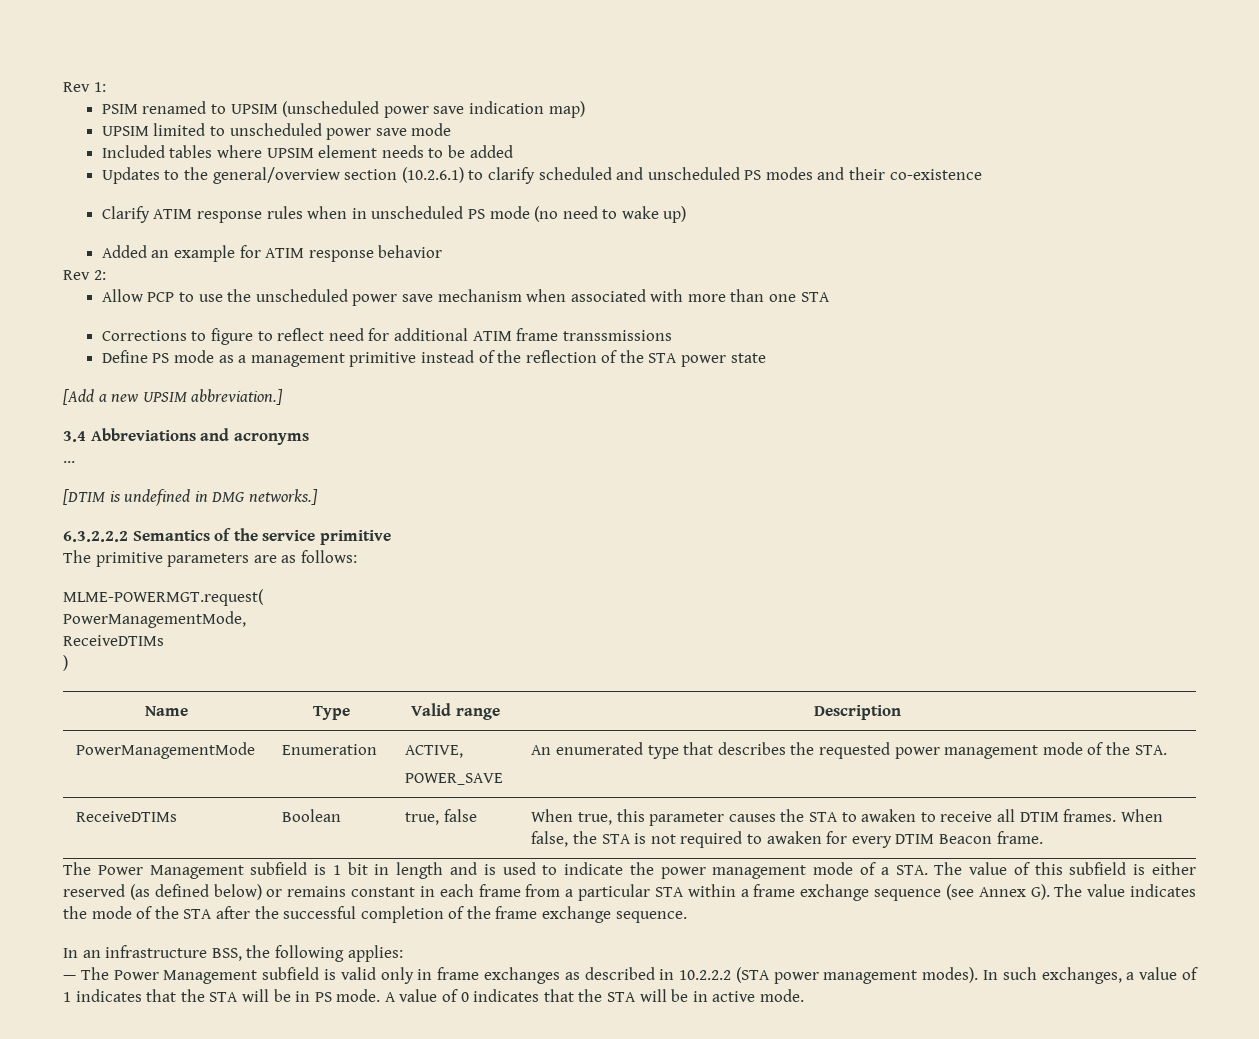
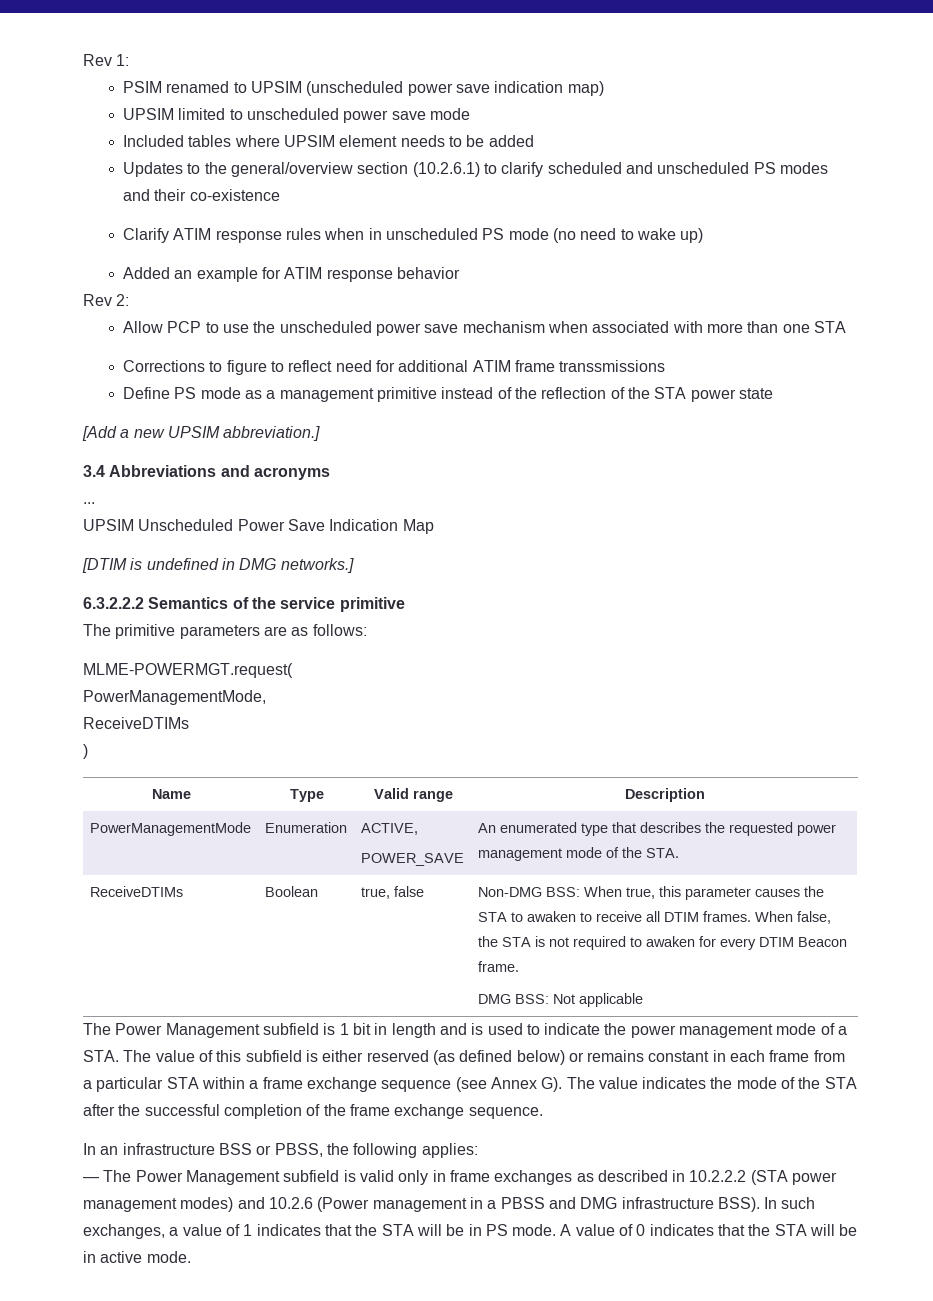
+ UPSIM Unscheduled Power Save Indication Map
- ReceiveDTIMs | Boolean | true, false | When true, this parameter causes the STA to awaken to receive all DTIM frames. When false, the STA is not required to awaken for every DTIM Beacon frame.
+ ReceiveDTIMs | Boolean | true, false | Non-DMG BSS: When true, this parameter causes the STA to awaken to receive all DTIM frames. When false, the STA is not required to awaken for every DTIM Beacon frame.
+ DMG BSS: Not applicable
- In an infrastructure BSS, the following applies:
+ In an infrastructure BSS or PBSS, the following applies:
- — The Power Management subfield is valid only in frame exchanges as described in 10.2.2.2 (STA power management modes).
+ — The Power Management subfield is valid only in frame exchanges as described in 10.2.2.2 (STA power management modes) and 10.2.6 (Power management in a PBSS and DMG infrastructure BSS).

